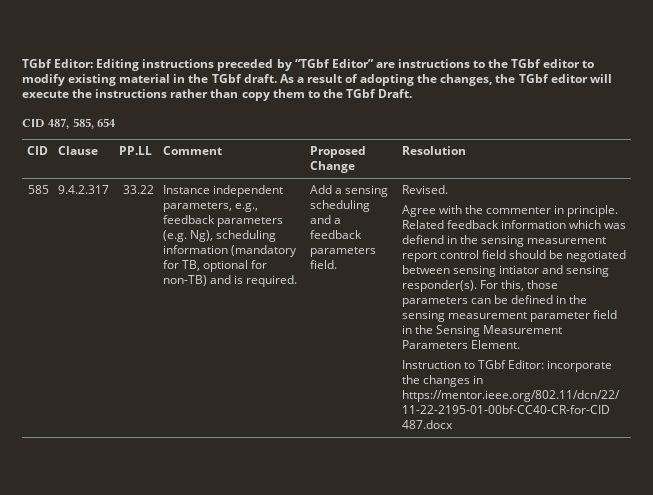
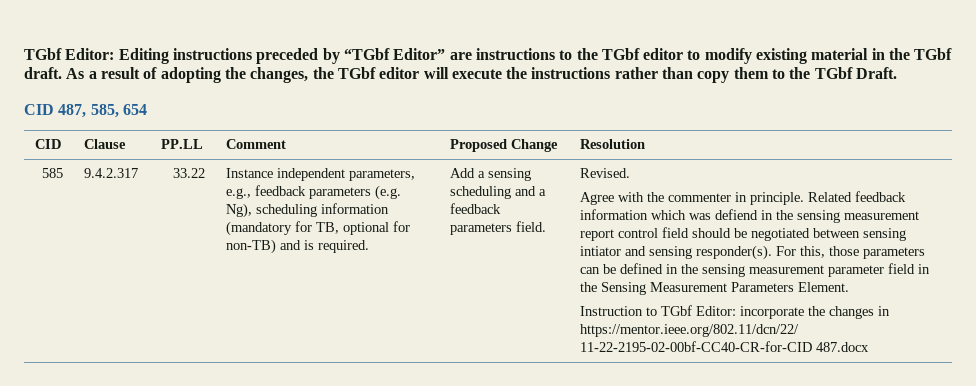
- Instruction to TGbf Editor: incorporate the changes in https://mentor.ieee.org/802.11/dcn/22/ 11-22-2195-01-00bf-CC40-CR-for-CID 487.docx
+ Instruction to TGbf Editor: incorporate the changes in https://mentor.ieee.org/802.11/dcn/22/ 11-22-2195-02-00bf-CC40-CR-for-CID 487.docx

